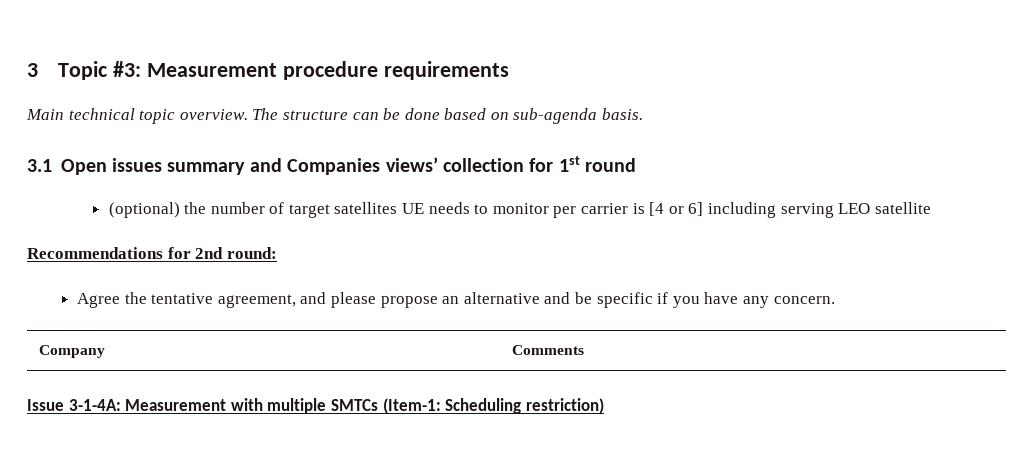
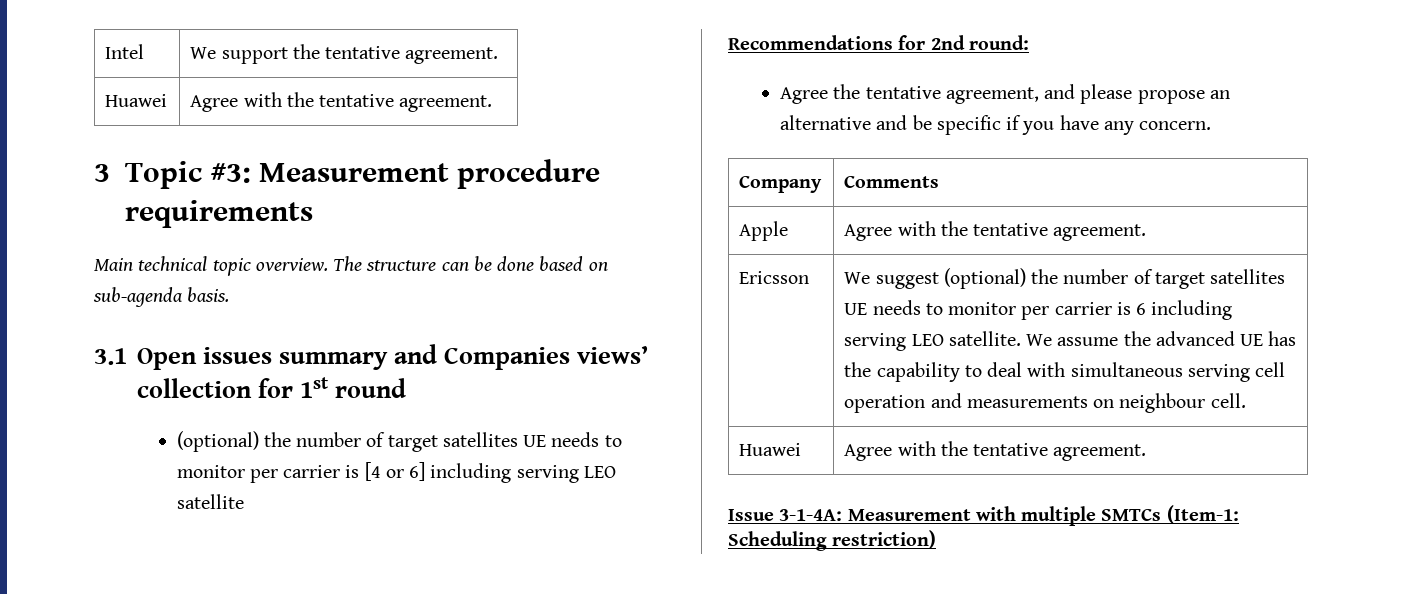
+ Intel | We support the tentative agreement.
+ Huawei | Agree with the tentative agreement.
+ Apple | Agree with the tentative agreement.
+ Ericsson | We suggest (optional) the number of target satellites UE needs to monitor per carrier is 6 including serving LEO satellite. We assume the advanced UE has the capability to deal with simultaneous serving cell operation and measurements on neighbour cell.
+ Huawei | Agree with the tentative agreement.

